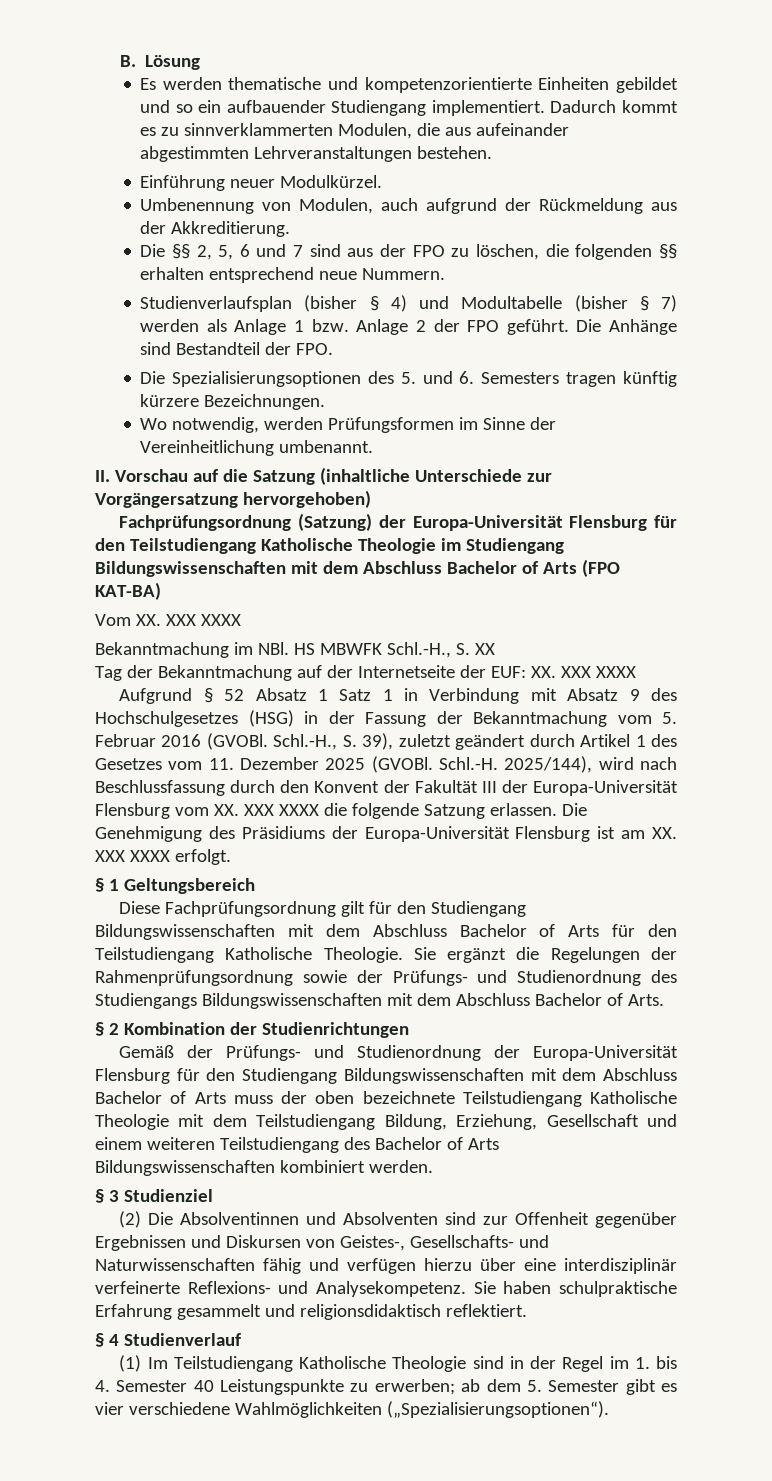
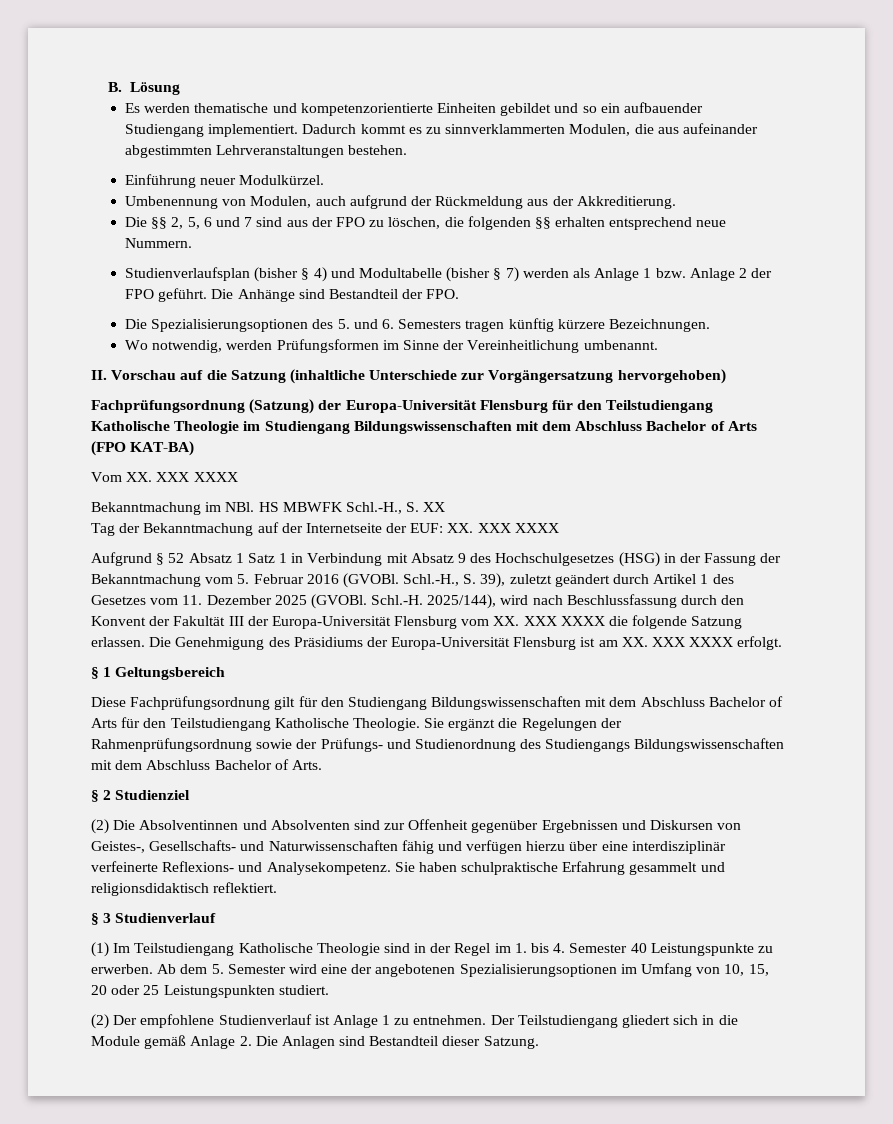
- § 2 Kombination der Studienrichtungen
- Gemäß der Prüfungs- und Studienordnung der Europa-Universität Flensburg für den Studiengang Bildungswissenschaften mit dem Abschluss Bachelor of Arts muss der oben bezeichnete Teilstudiengang Katholische Theologie mit dem Teilstudiengang Bildung, Erziehung, Gesellschaft und einem weiteren Teilstudiengang des Bachelor of Arts Bildungswissenschaften kombiniert werden.
- § 3 Studienziel
+ § 2 Studienziel
- § 4 Studienverlauf
+ § 3 Studienverlauf
- (1) Im Teilstudiengang Katholische Theologie sind in der Regel im 1. bis 4. Semester 40 Leistungspunkte zu erwerben; ab dem 5. Semester gibt es vier verschiedene Wahlmöglichkeiten („Spezialisierungsoptionen“).
+ (1) Im Teilstudiengang Katholische Theologie sind in der Regel im 1. bis 4. Semester 40 Leistungspunkte zu erwerben. Ab dem 5. Semester wird eine der angebotenen Spezialisierungsoptionen im Umfang von 10, 15, 20 oder 25 Leistungspunkten studiert.
+ (2) Der empfohlene Studienverlauf ist Anlage 1 zu entnehmen. Der Teilstudiengang gliedert sich in die Module gemäß Anlage 2. Die Anlagen sind Bestandteil dieser Satzung.

